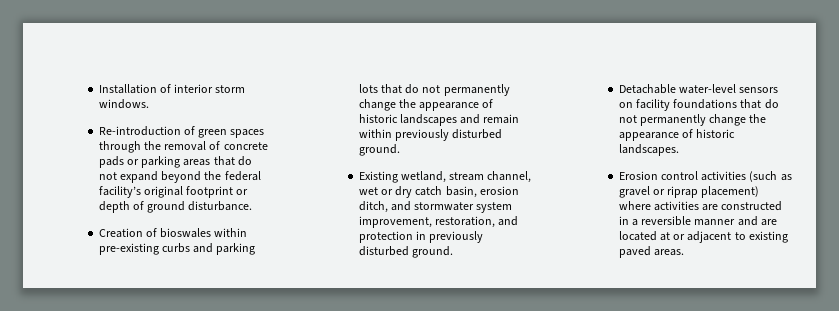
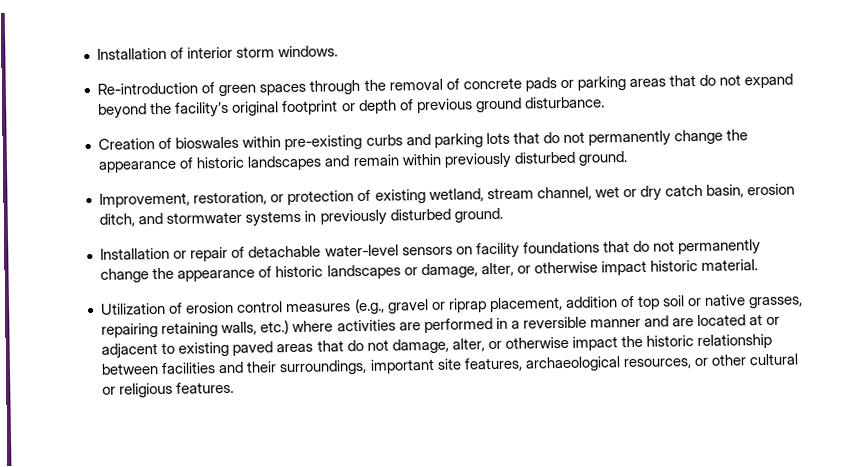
- Re-introduction of green spaces through the removal of concrete pads or parking areas that do not expand beyond the federal facility’s original footprint or depth of ground disturbance.
+ Re-introduction of green spaces through the removal of concrete pads or parking areas that do not expand beyond the facility’s original footprint or depth of previous ground disturbance.
- Existing wetland, stream channel, wet or dry catch basin, erosion ditch, and stormwater system improvement, restoration, and protection in previously disturbed ground.
+ Improvement, restoration, or protection of existing wetland, stream channel, wet or dry catch basin, erosion ditch, and stormwater systems in previously disturbed ground.
- Detachable water-level sensors on facility foundations that do not permanently change the appearance of historic landscapes.
- Erosion control activities (such as gravel or riprap placement) where activities are constructed in a reversible manner and are located at or adjacent to existing paved areas.
+ Installation or repair of detachable water-level sensors on facility foundations that do not permanently change the appearance of historic landscapes or damage, alter, or otherwise impact historic material.
+ Utilization of erosion control measures (e.g., gravel or riprap placement, addition of top soil or native grasses, repairing retaining walls, etc.) where activities are performed in a reversible manner and are located at or adjacent to existing paved areas that do not damage, alter, or otherwise impact the historic relationship between facilities and their surroundings, important site features, archaeological resources, or other cultural or religious features.

